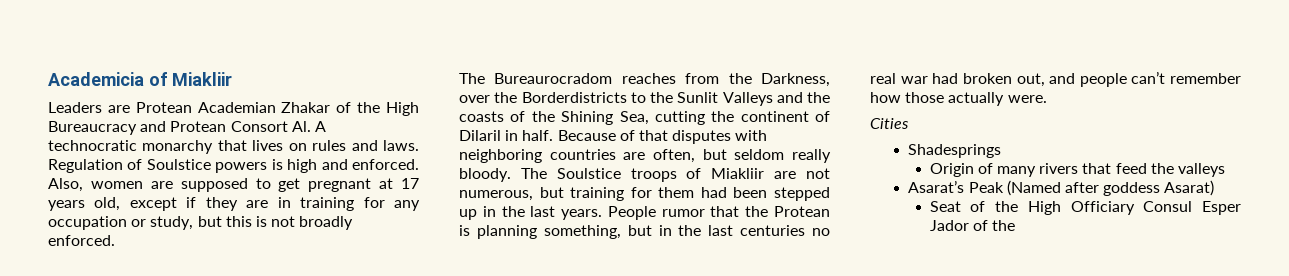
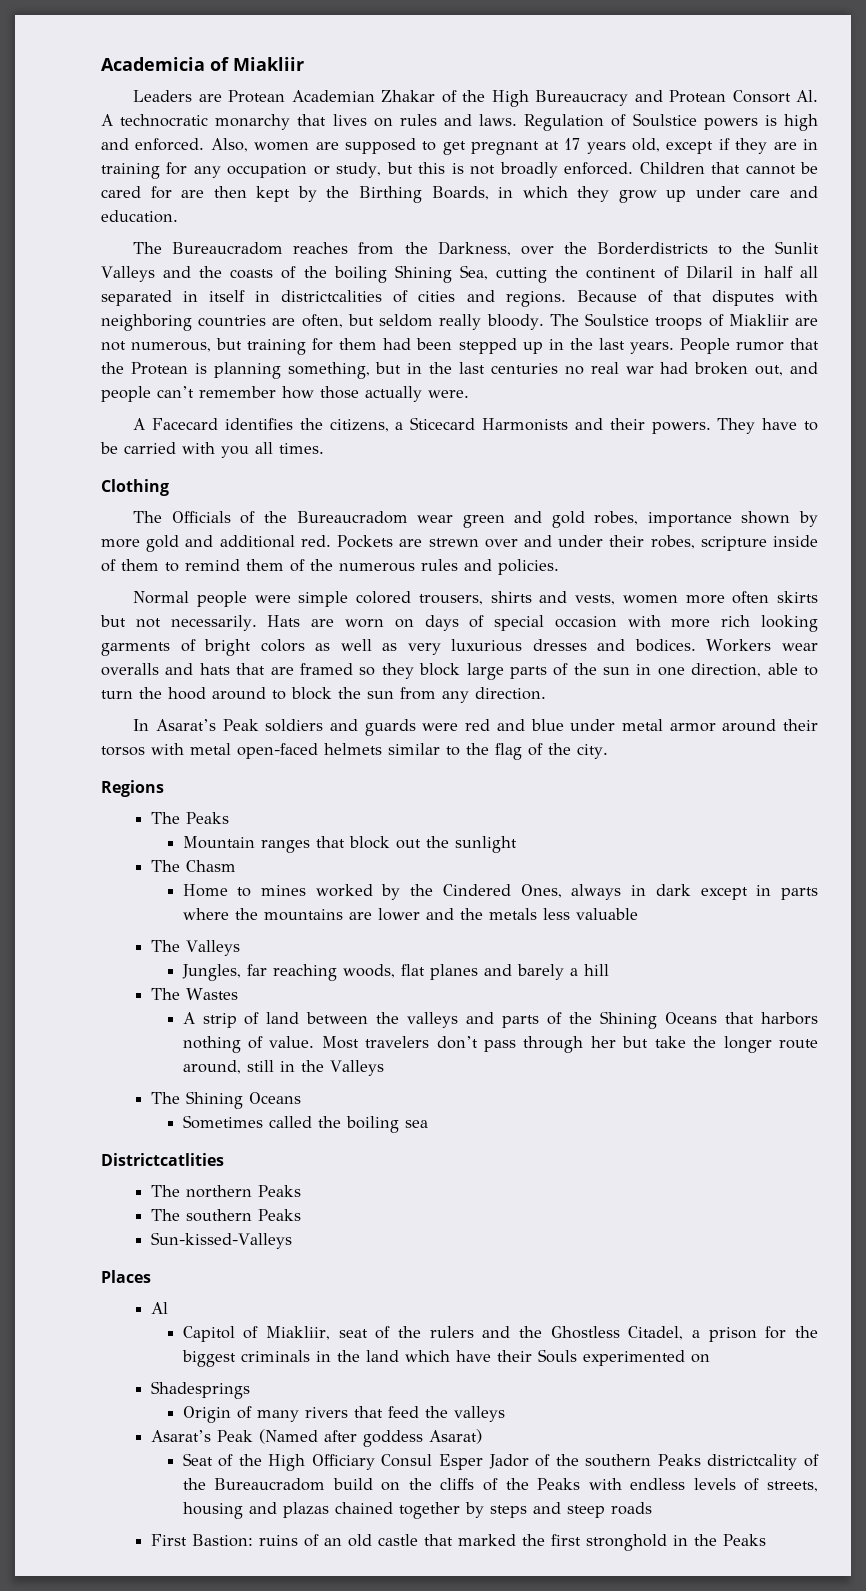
- Also, women are supposed to get pregnant at 17 years old, except if they are in training for any occupation or study, but this is not broadly enforced.
- The Bureaurocradom reaches from the Darkness, over the Borderdistricts to the Sunlit Valleys and the coasts of the Shining Sea, cutting the continent of Dilaril in half.
+ Also, women are supposed to get pregnant at 17 years old, except if they are in training for any occupation or study, but this is not broadly enforced. Children that cannot be cared for are then kept by the Birthing Boards, in which they grow up under care and education.
+ The Bureaucradom reaches from the Darkness, over the Borderdistricts to the Sunlit Valleys and the coasts of the boiling Shining Sea, cutting the continent of Dilaril in half all separated in itself in districtcalities of cities and regions.
- Cities
+ A Facecard identifies the citizens, a Sticecard Harmonists and their powers. They have to be carried with you all times.
+ Clothing
+ The Officials of the Bureaucradom wear green and gold robes, importance shown by more gold and additional red. Pockets are strewn over and under their robes, scripture inside of them to remind them of the numerous rules and policies.
+ Normal people were simple colored trousers, shirts and vests, women more often skirts but not necessarily. Hats are worn on days of special occasion with more rich looking garments of bright colors as well as very luxurious dresses and bodices. Workers wear overalls and hats that are framed so they block large parts of the sun in one direction, able to turn the hood around to block the sun from any direction.
+ In Asarat’s Peak soldiers and guards were red and blue under metal armor around their torsos with metal open-faced helmets similar to the flag of the city.
+ Regions
+ The Peaks
+ Mountain ranges that block out the sunlight
+ The Chasm
+ Home to mines worked by the Cindered Ones, always in dark except in parts where the mountains are lower and the metals less valuable
+ The Valleys
+ Jungles, far reaching woods, flat planes and barely a hill
+ The Wastes
+ A strip of land between the valleys and parts of the Shining Oceans that harbors nothing of value. Most travelers don’t pass through her but take the longer route around, still in the Valleys
+ The Shining Oceans
+ Sometimes called the boiling sea
+ Districtcatlities
+ The northern Peaks
+ The southern Peaks
+ Sun-kissed-Valleys
+ Places
+ Al
+ Capitol of Miakliir, seat of the rulers and the Ghostless Citadel, a prison for the biggest criminals in the land which have their Souls experimented on
- Seat of the High Officiary Consul Esper Jador of the
+ Seat of the High Officiary Consul Esper Jador of the southern Peaks districtcality of the Bureaucradom build on the cliffs of the Peaks with endless levels of streets, housing and plazas chained together by steps and steep roads
+ First Bastion: ruins of an old castle that marked the first stronghold in the Peaks

